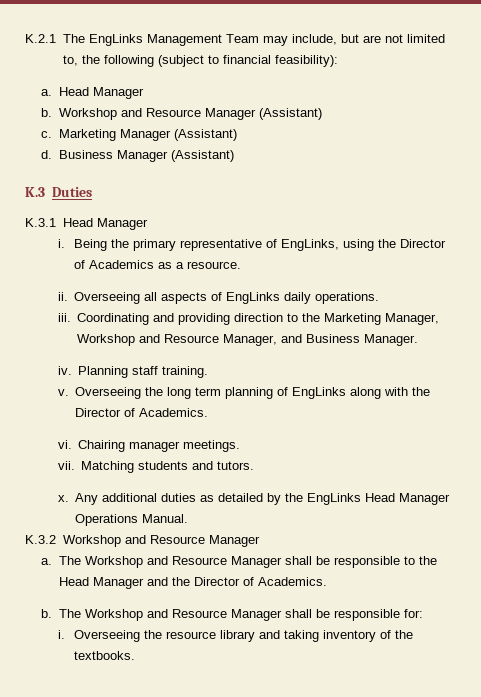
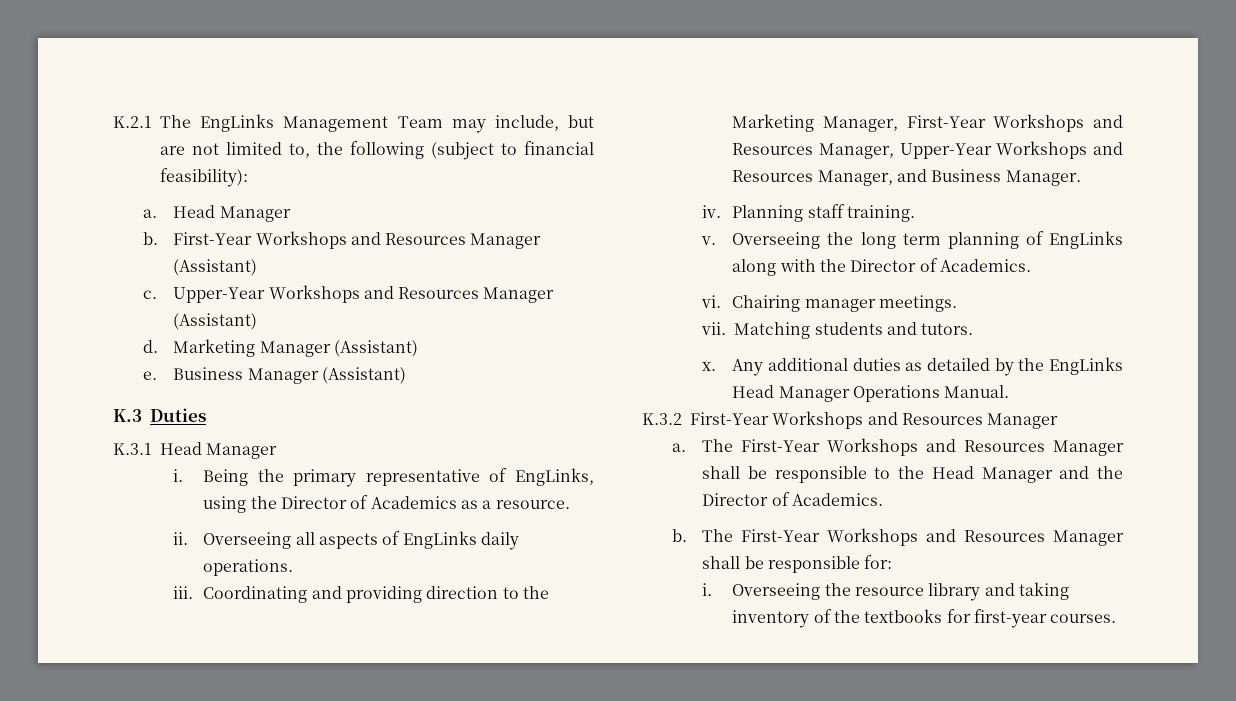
- Workshop and Resource Manager (Assistant)
- c.
+ First-Year Workshops and Resources Manager (Assistant)
+ c. Upper-Year Workshops and Resources Manager (Assistant)
+ d.
- d.
+ e.
- Coordinating and providing direction to the Marketing Manager, Workshop and Resource Manager, and Business Manager.
+ Coordinating and providing direction to the Marketing Manager, First-Year Workshops and Resources Manager, Upper-Year Workshops and Resources Manager, and Business Manager.
- K.3.2 Workshop and Resource Manager
+ K.3.2 First-Year Workshops and Resources Manager
- The Workshop and Resource Manager shall be responsible to the Head Manager and the Director of Academics.
+ The First-Year Workshops and Resources Manager shall be responsible to the Head Manager and the Director of Academics.
- The Workshop and Resource Manager shall be responsible for:
+ The First-Year Workshops and Resources Manager shall be responsible for:
- Overseeing the resource library and taking inventory of the textbooks.
+ Overseeing the resource library and taking inventory of the textbooks for first-year courses.

